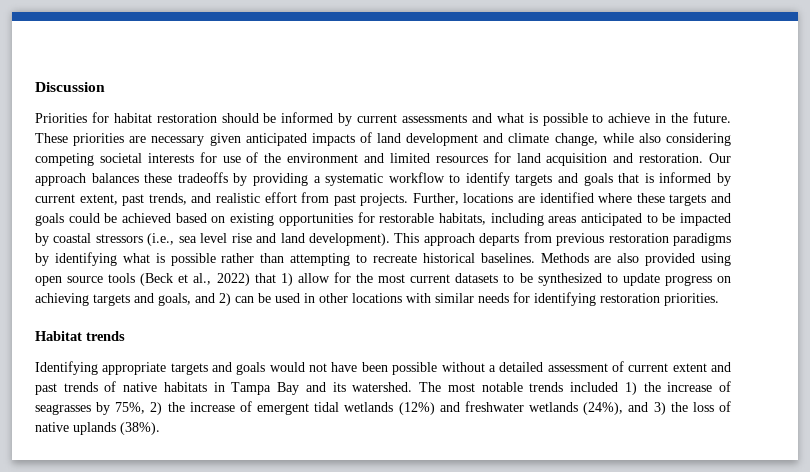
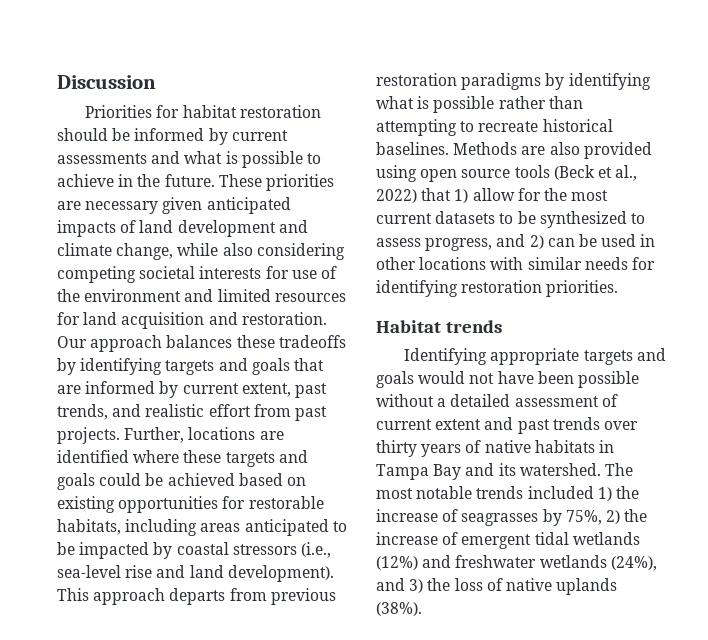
- Our approach balances these tradeoffs by providing a systematic workflow to identify targets and goals that is informed by current extent, past trends, and realistic effort from past projects.
+ Our approach balances these tradeoffs by identifying targets and goals that are informed by current extent, past trends, and realistic effort from past projects.
- Further, locations are identified where these targets and goals could be achieved based on existing opportunities for restorable habitats, including areas anticipated to be impacted by coastal stressors (i.e., sea level rise and land development).
+ Further, locations are identified where these targets and goals could be achieved based on existing opportunities for restorable habitats, including areas anticipated to be impacted by coastal stressors (i.e., sea-level rise and land development).
- Methods are also provided using open source tools (Beck et al., 2022) that 1) allow for the most current datasets to be synthesized to update progress on achieving targets and goals, and 2) can be used in other locations with similar needs for identifying restoration priorities.
+ Methods are also provided using open source tools (Beck et al., 2022) that 1) allow for the most current datasets to be synthesized to assess progress, and 2) can be used in other locations with similar needs for identifying restoration priorities.
- Identifying appropriate targets and goals would not have been possible without a detailed assessment of current extent and past trends of native habitats in Tampa Bay and its watershed.
+ Identifying appropriate targets and goals would not have been possible without a detailed assessment of current extent and past trends over thirty years of native habitats in Tampa Bay and its watershed.

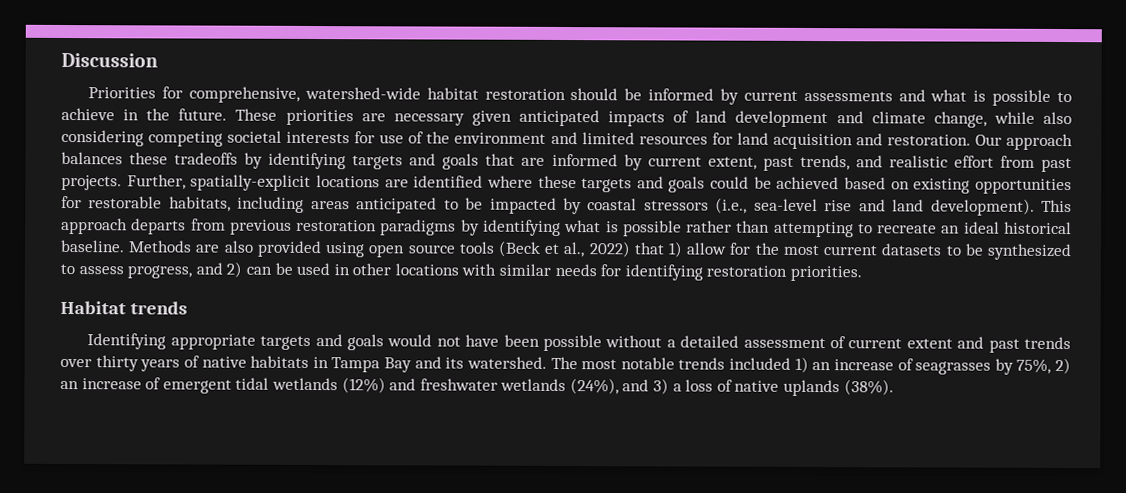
- Priorities for habitat restoration should be informed by current assessments and what is possible to achieve in the future.
+ Priorities for comprehensive, watershed-wide habitat restoration should be informed by current assessments and what is possible to achieve in the future.
- Further, locations are identified where these targets and goals could be achieved based on existing opportunities for restorable habitats, including areas anticipated to be impacted by coastal stressors (i.e., sea-level rise and land development).
+ Further, spatially-explicit locations are identified where these targets and goals could be achieved based on existing opportunities for restorable habitats, including areas anticipated to be impacted by coastal stressors (i.e., sea-level rise and land development).
- This approach departs from previous restoration paradigms by identifying what is possible rather than attempting to recreate historical baselines.
+ This approach departs from previous restoration paradigms by identifying what is possible rather than attempting to recreate an ideal historical baseline.
- The most notable trends included 1) the increase of seagrasses by 75%, 2) the increase of emergent tidal wetlands (12%) and freshwater wetlands (24%), and 3) the loss of native uplands (38%).
+ The most notable trends included 1) an increase of seagrasses by 75%, 2) an increase of emergent tidal wetlands (12%) and freshwater wetlands (24%), and 3) a loss of native uplands (38%).

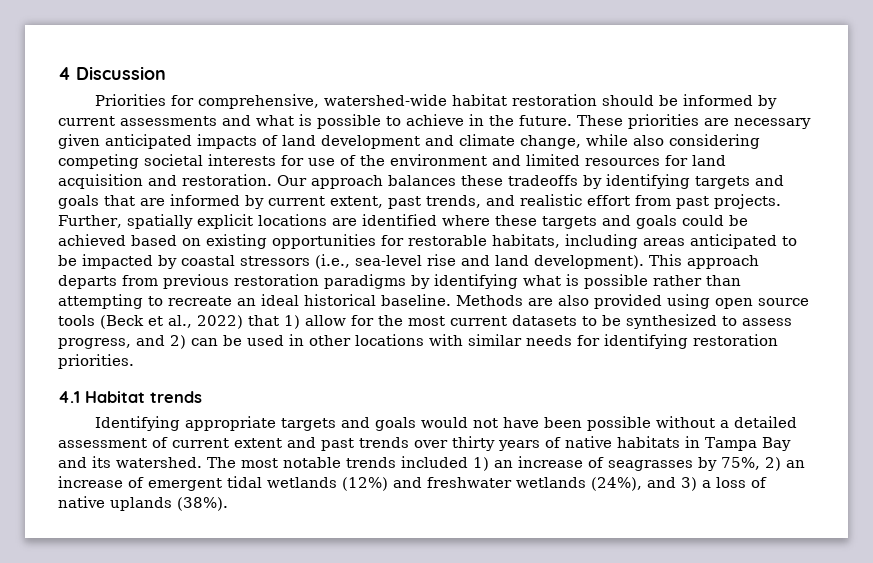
- Discussion
+ 4 Discussion
- Further, spatially-explicit locations are identified where these targets and goals could be achieved based on existing opportunities for restorable habitats, including areas anticipated to be impacted by coastal stressors (i.e., sea-level rise and land development).
+ Further, spatially explicit locations are identified where these targets and goals could be achieved based on existing opportunities for restorable habitats, including areas anticipated to be impacted by coastal stressors (i.e., sea-level rise and land development).
- Habitat trends
+ 4.1 Habitat trends

